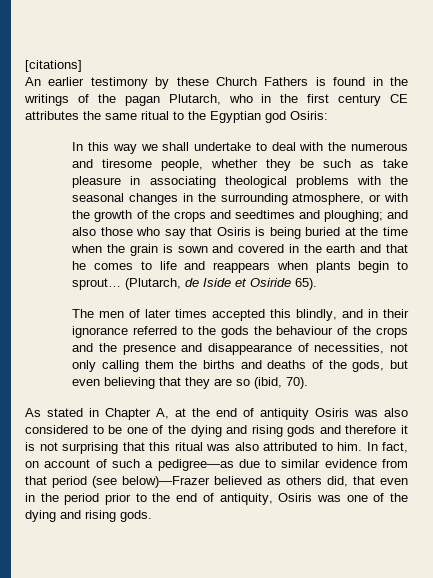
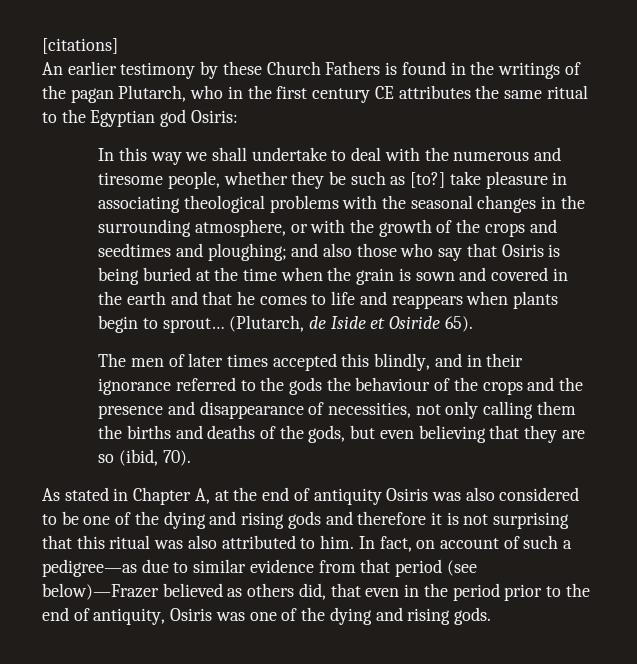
- In this way we shall undertake to deal with the numerous and tiresome people, whether they be such as take pleasure in associating theological problems with the seasonal changes in the surrounding atmosphere, or with the growth of the crops and seedtimes and ploughing;
+ In this way we shall undertake to deal with the numerous and tiresome people, whether they be such as [to?] take pleasure in associating theological problems with the seasonal changes in the surrounding atmosphere, or with the growth of the crops and seedtimes and ploughing;

